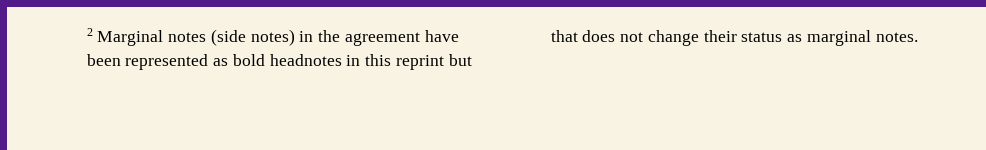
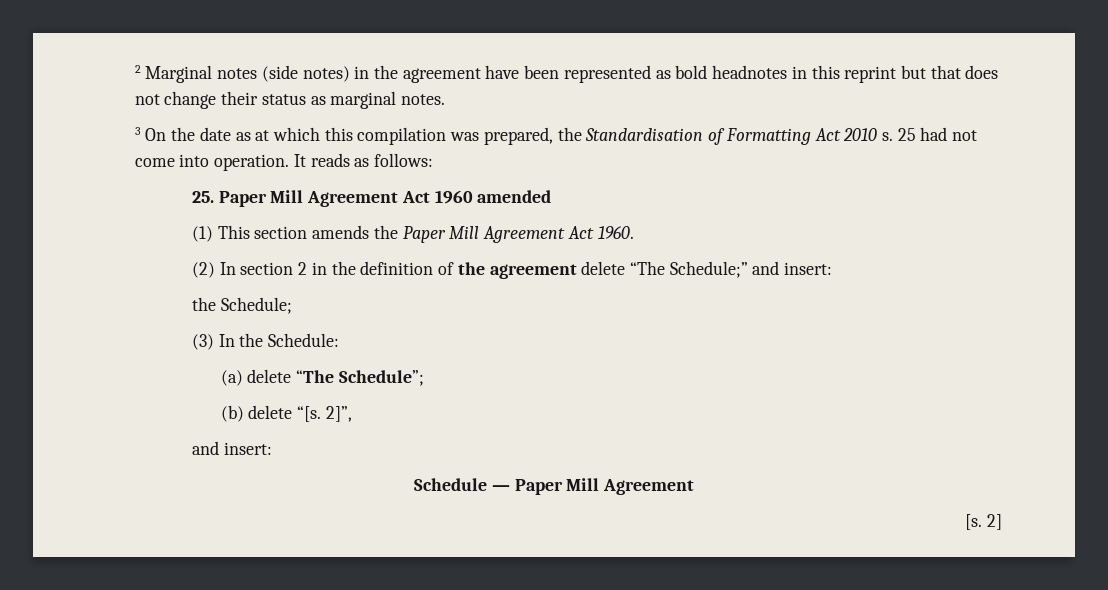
+ 3 On the date as at which this compilation was prepared, the Standardisation of Formatting Act 2010 s. 25 had not come into operation. It reads as follows:
+ 25. Paper Mill Agreement Act 1960 amended
+ (1) This section amends the Paper Mill Agreement Act 1960.
+ (2) In section 2 in the definition of the agreement delete “The Schedule;” and insert:
+ the Schedule;
+ (3) In the Schedule:
+ (a) delete “The Schedule”;
+ (b) delete “[s. 2]”,
+ and insert:
+ Schedule — Paper Mill Agreement
+ [s. 2]

